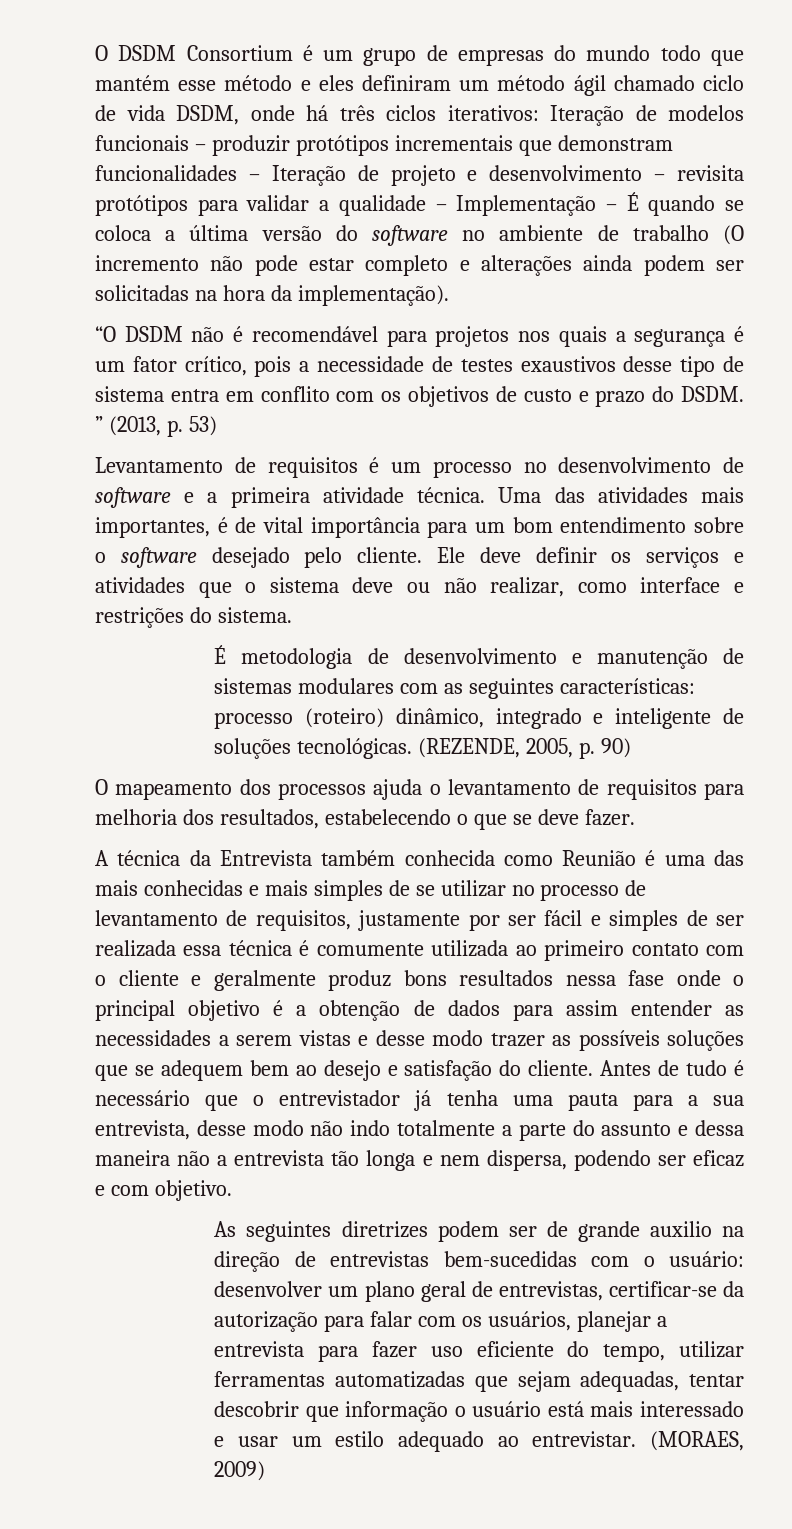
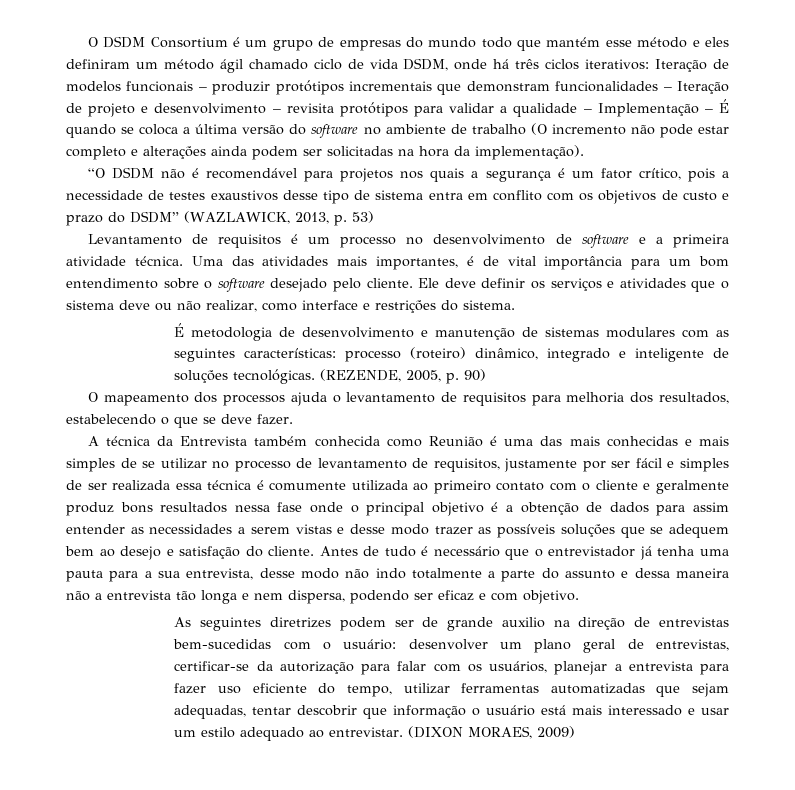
- “O DSDM não é recomendável para projetos nos quais a segurança é um fator crítico, pois a necessidade de testes exaustivos desse tipo de sistema entra em conflito com os objetivos de custo e prazo do DSDM. ” (2013, p. 53)
+ “O DSDM não é recomendável para projetos nos quais a segurança é um fator crítico, pois a necessidade de testes exaustivos desse tipo de sistema entra em conflito com os objetivos de custo e prazo do DSDM” (WAZLAWICK, 2013, p. 53)
- (MORAES, 2009)
+ (DIXON MORAES, 2009)

